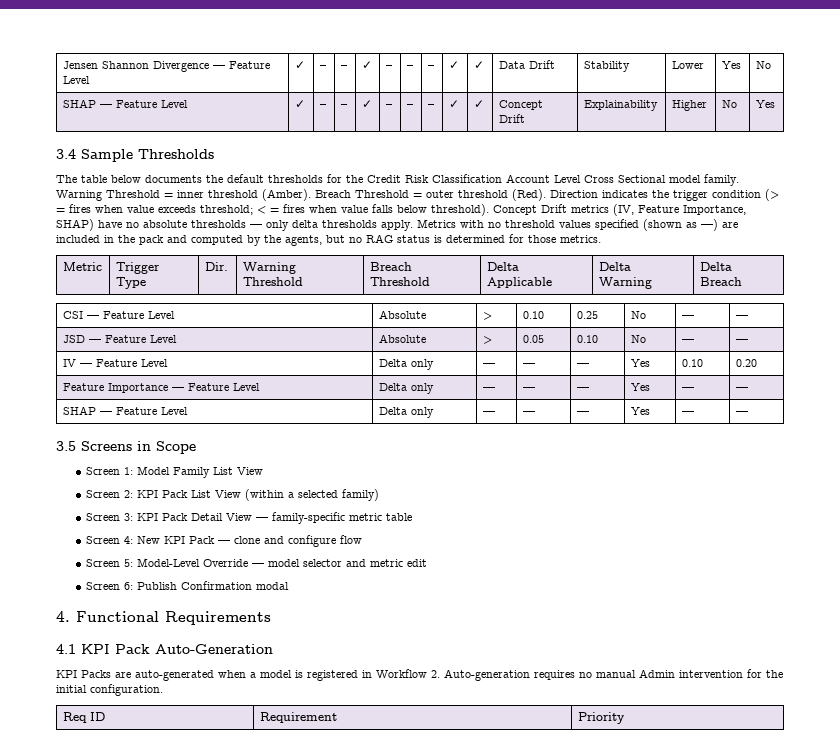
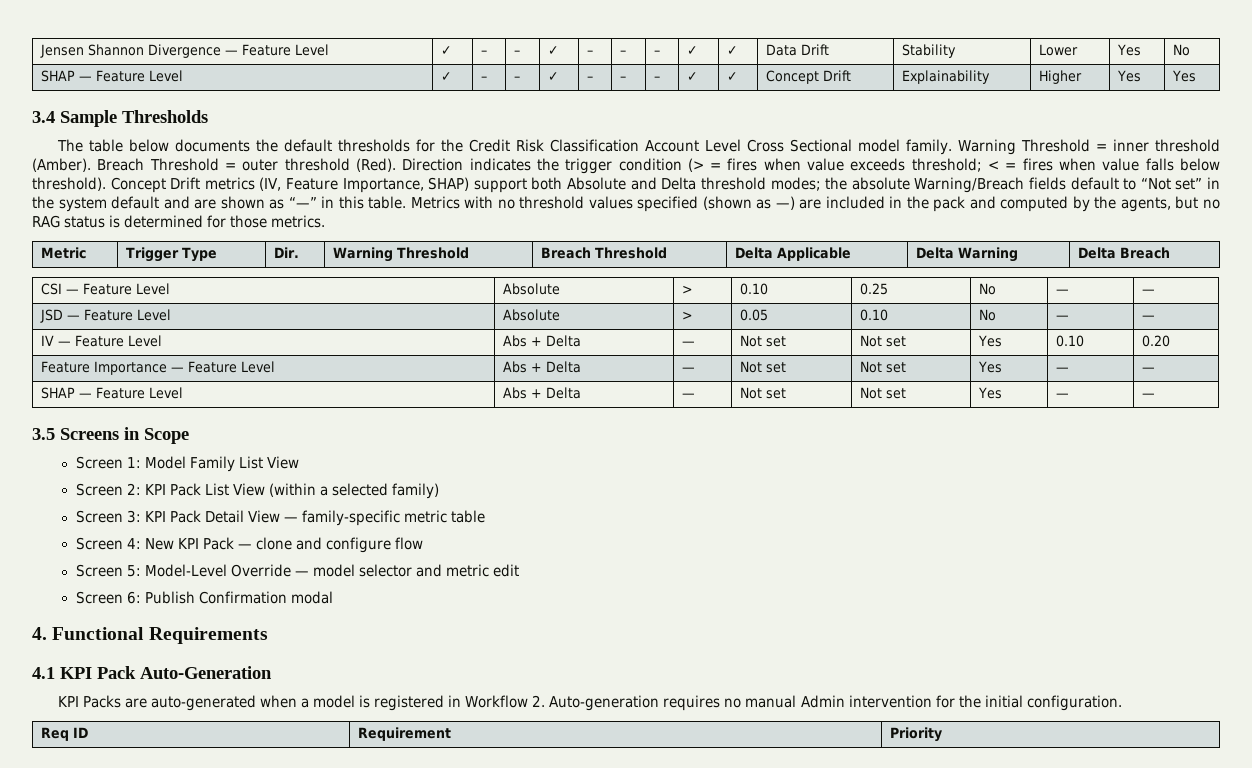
- SHAP — Feature Level | ✓ | – | – | ✓ | – | – | – | ✓ | ✓ | Concept Drift | Explainability | Higher | No | Yes
+ SHAP — Feature Level | ✓ | – | – | ✓ | – | – | – | ✓ | ✓ | Concept Drift | Explainability | Higher | Yes | Yes
- Concept Drift metrics (IV, Feature Importance, SHAP) have no absolute thresholds — only delta thresholds apply.
+ Concept Drift metrics (IV, Feature Importance, SHAP) support both Absolute and Delta threshold modes; the absolute Warning/Breach fields default to “Not set” in the system default and are shown as “—” in this table.
- IV — Feature Level | Delta only | — | — | — | Yes | 0.10 | 0.20
+ IV — Feature Level | Abs + Delta | — | Not set | Not set | Yes | 0.10 | 0.20
- Feature Importance — Feature Level | Delta only | — | — | — | Yes | — | —
+ Feature Importance — Feature Level | Abs + Delta | — | Not set | Not set | Yes | — | —
- SHAP — Feature Level | Delta only | — | — | — | Yes | — | —
+ SHAP — Feature Level | Abs + Delta | — | Not set | Not set | Yes | — | —

